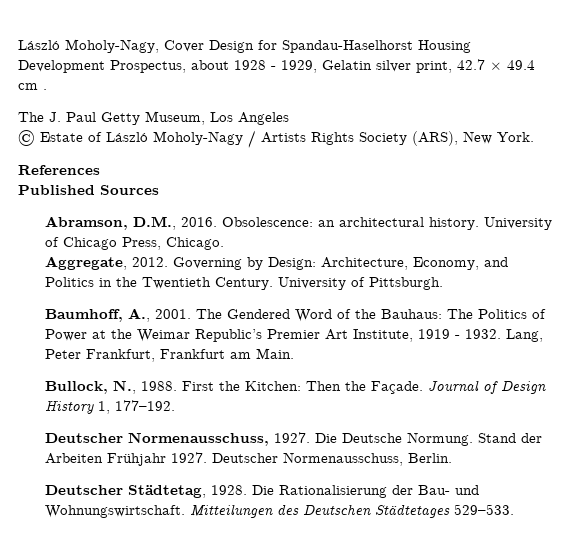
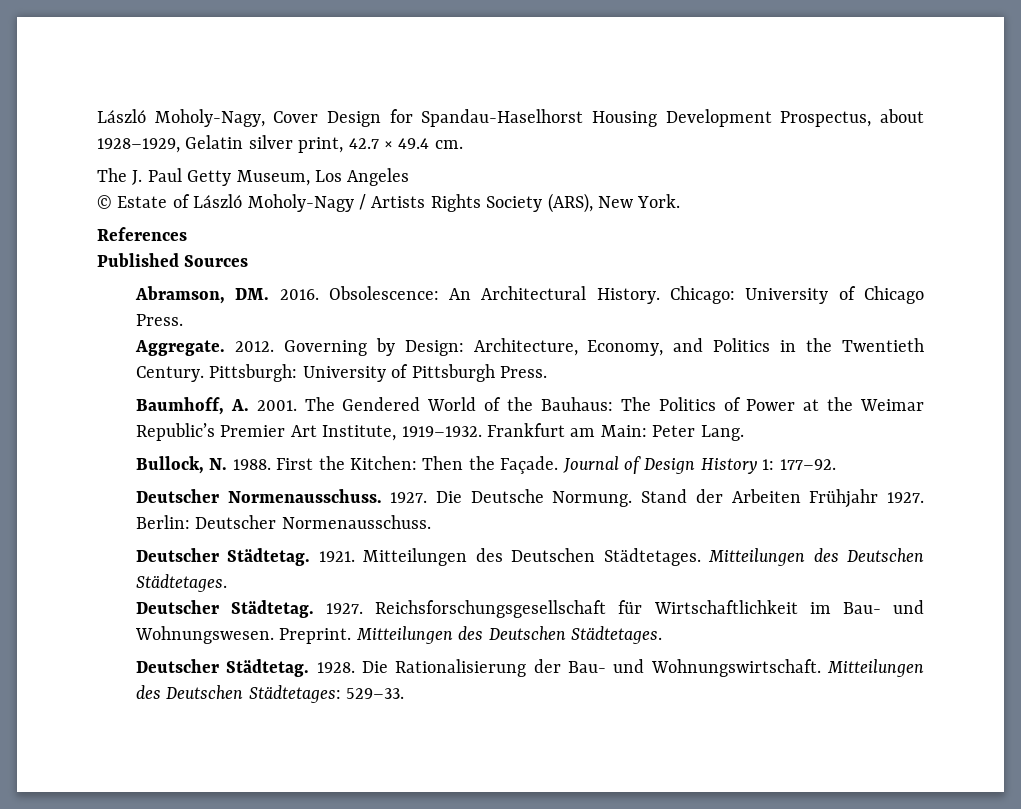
- László Moholy-Nagy, Cover Design for Spandau-Haselhorst Housing Development Prospectus, about 1928 - 1929, Gelatin silver print, 42.7 × 49.4 cm .
+ László Moholy-Nagy, Cover Design for Spandau-Haselhorst Housing Development Prospectus, about 1928–1929, Gelatin silver print, 42.7 × 49.4 cm.
- Abramson, D.M., 2016.
+ Abramson, DM. 2016.
- Obsolescence: an architectural history. University of Chicago Press, Chicago.
- Aggregate, 2012.
+ Obsolescence: An Architectural History. Chicago: University of Chicago Press.
+ Aggregate. 2012.
- University of Pittsburgh.
+ Pittsburgh: University of Pittsburgh Press.
- Baumhoff, A., 2001.
+ Baumhoff, A. 2001.
- The Gendered Word of the Bauhaus: The Politics of Power at the Weimar Republic’s Premier Art Institute, 1919 - 1932. Lang, Peter Frankfurt, Frankfurt am Main.
+ The Gendered World of the Bauhaus: The Politics of Power at the Weimar Republic’s Premier Art Institute, 1919–1932. Frankfurt am Main: Peter Lang.
- Bullock, N., 1988.
+ Bullock, N. 1988.
- Journal of Design History 1, 177–192.
- Deutscher Normenausschuss, 1927.
+ Journal of Design History 1: 177–92.
+ Deutscher Normenausschuss. 1927.
- Deutscher Normenausschuss, Berlin.
- Deutscher Städtetag, 1928.
+ Berlin: Deutscher Normenausschuss.
+ Deutscher Städtetag. 1921. Mitteilungen des Deutschen Städtetages. Mitteilungen des Deutschen Städtetages.
+ Deutscher Städtetag. 1927. Reichsforschungsgesellschaft für Wirtschaftlichkeit im Bau- und Wohnungswesen. Preprint. Mitteilungen des Deutschen Städtetages.
+ Deutscher Städtetag. 1928.
- Mitteilungen des Deutschen Städtetages 529–533.
+ Mitteilungen des Deutschen Städtetages: 529–33.

